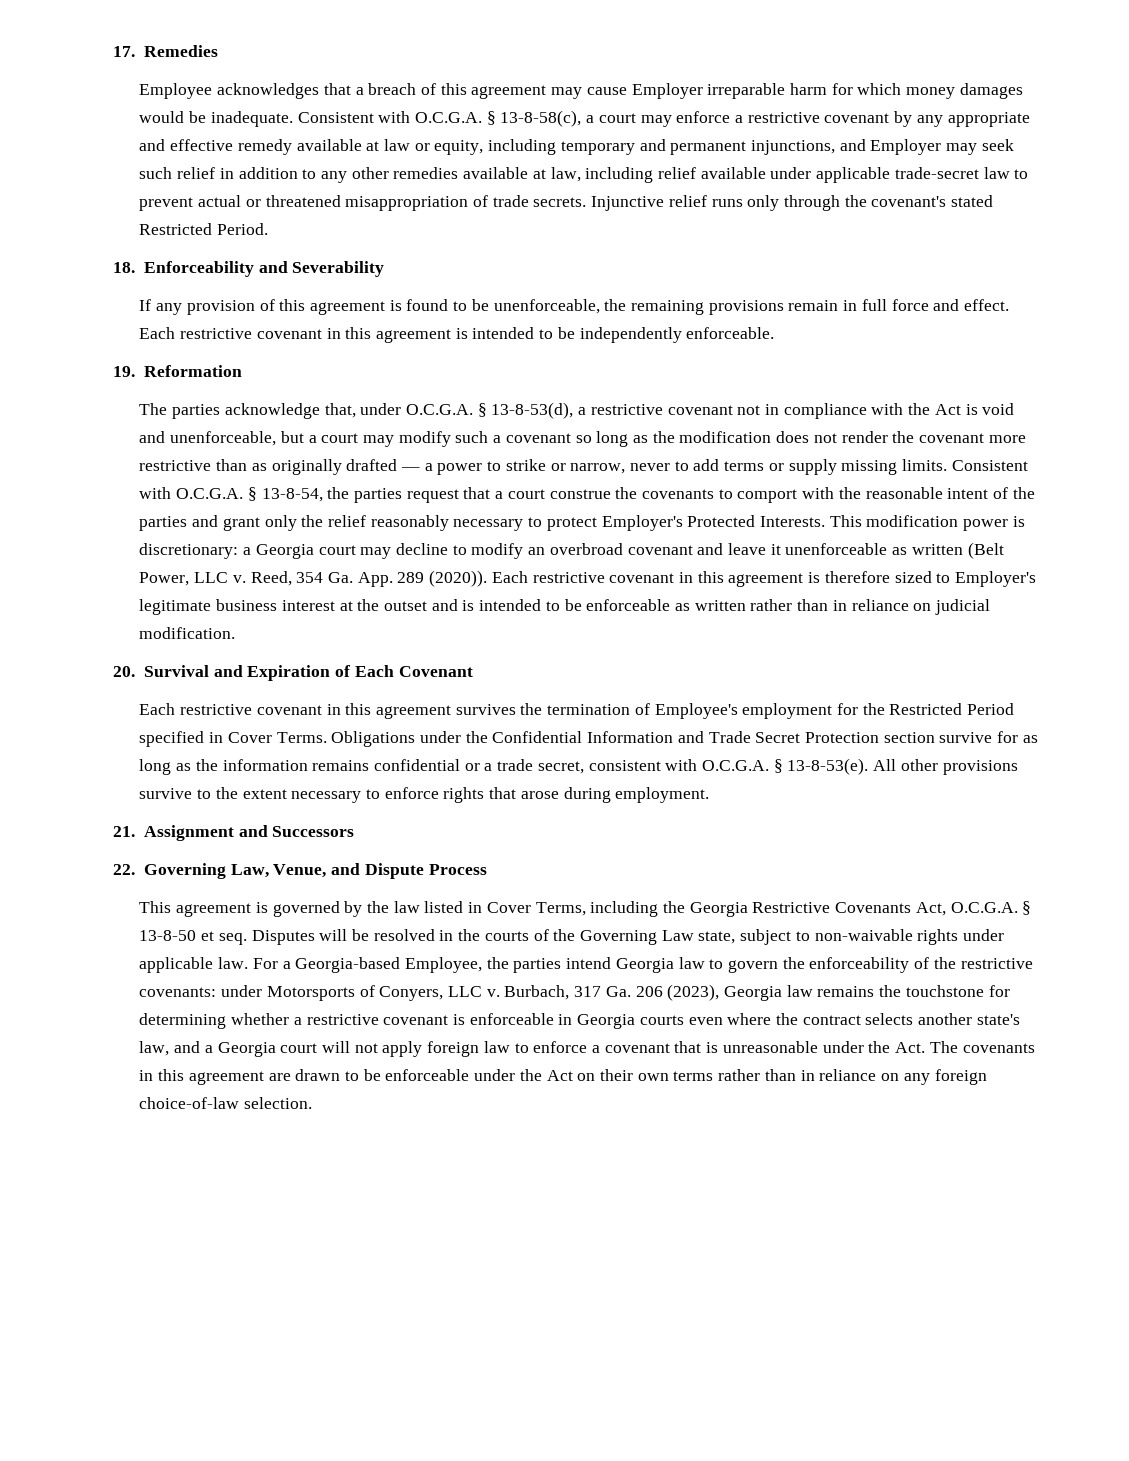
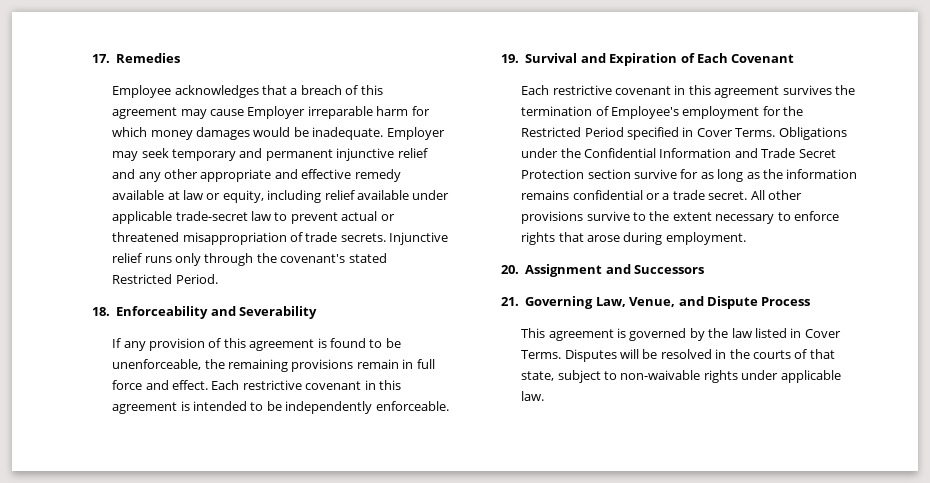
- Consistent with O.C.G.A. § 13-8-58(c), a court may enforce a restrictive covenant by any appropriate and effective remedy available at law or equity, including temporary and permanent injunctions, and Employer may seek such relief in addition to any other remedies available at law, including relief available under applicable trade-secret law to prevent actual or threatened misappropriation of trade secrets.
+ Employer may seek temporary and permanent injunctive relief and any other appropriate and effective remedy available at law or equity, including relief available under applicable trade-secret law to prevent actual or threatened misappropriation of trade secrets.
- 19. Reformation
- The parties acknowledge that, under O.C.G.A. § 13-8-53(d), a restrictive covenant not in compliance with the Act is void and unenforceable, but a court may modify such a covenant so long as the modification does not render the covenant more restrictive than as originally drafted — a power to strike or narrow, never to add terms or supply missing limits. Consistent with O.C.G.A. § 13-8-54, the parties request that a court construe the covenants to comport with the reasonable intent of the parties and grant only the relief reasonably necessary to protect Employer's Protected Interests. This modification power is discretionary: a Georgia court may decline to modify an overbroad covenant and leave it unenforceable as written (Belt Power, LLC v. Reed, 354 Ga. App. 289 (2020)). Each restrictive covenant in this agreement is therefore sized to Employer's legitimate business interest at the outset and is intended to be enforceable as written rather than in reliance on judicial modification.
- 20. Survival and Expiration of Each Covenant
+ 19. Survival and Expiration of Each Covenant
- Obligations under the Confidential Information and Trade Secret Protection section survive for as long as the information remains confidential or a trade secret, consistent with O.C.G.A. § 13-8-53(e).
+ Obligations under the Confidential Information and Trade Secret Protection section survive for as long as the information remains confidential or a trade secret.
- 21. Assignment and Successors
+ 20. Assignment and Successors
- 22. Governing Law, Venue, and Dispute Process
+ 21. Governing Law, Venue, and Dispute Process
- This agreement is governed by the law listed in Cover Terms, including the Georgia Restrictive Covenants Act, O.C.G.A. § 13-8-50 et seq.
+ This agreement is governed by the law listed in Cover Terms.
- Disputes will be resolved in the courts of the Governing Law state, subject to non-waivable rights under applicable law. For a Georgia-based Employee, the parties intend Georgia law to govern the enforceability of the restrictive covenants: under Motorsports of Conyers, LLC v. Burbach, 317 Ga. 206 (2023), Georgia law remains the touchstone for determining whether a restrictive covenant is enforceable in Georgia courts even where the contract selects another state's law, and a Georgia court will not apply foreign law to enforce a covenant that is unreasonable under the Act. The covenants in this agreement are drawn to be enforceable under the Act on their own terms rather than in reliance on any foreign choice-of-law selection.
+ Disputes will be resolved in the courts of that state, subject to non-waivable rights under applicable law.

